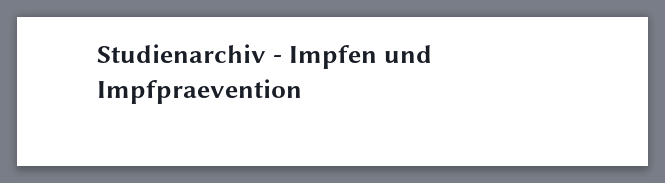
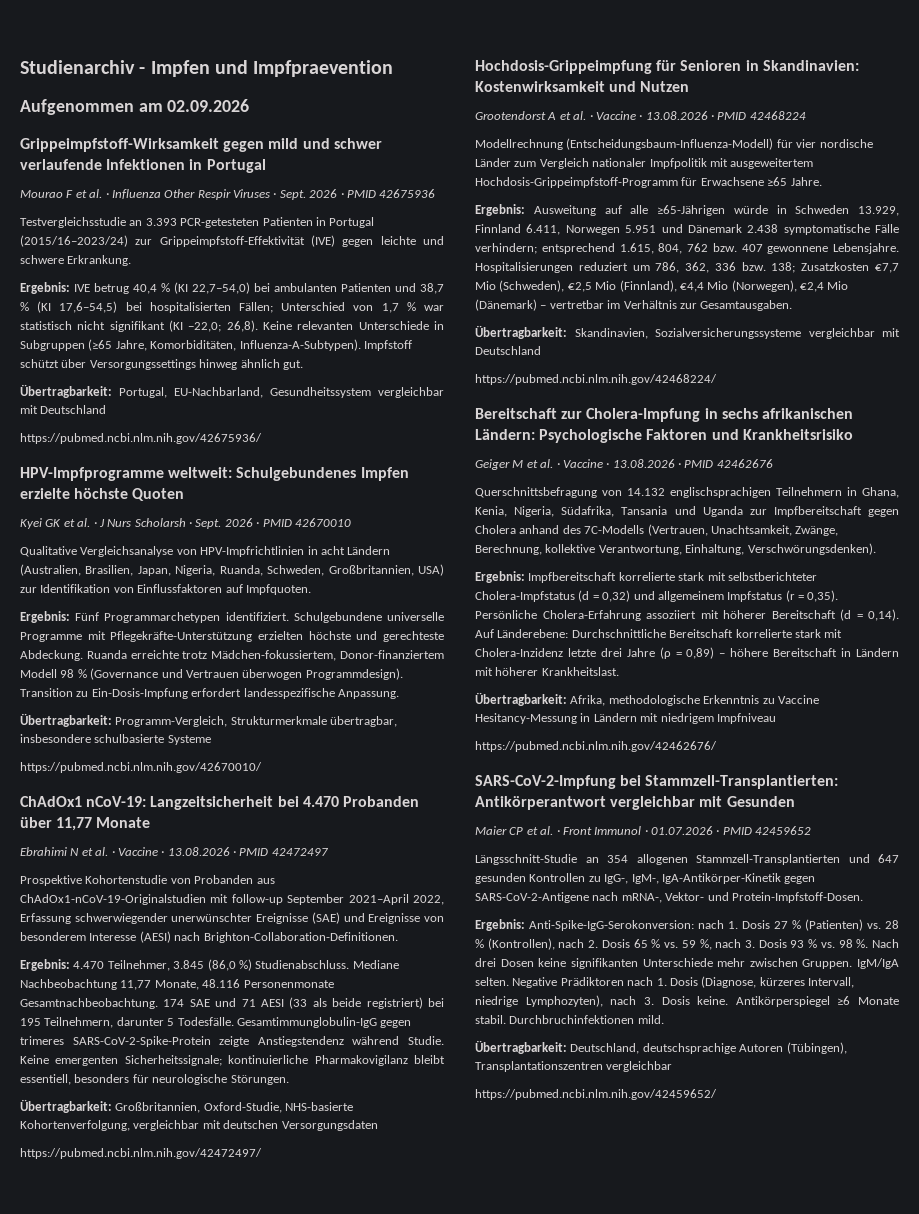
+ Aufgenommen am 02.09.2026
+ Grippeimpfstoff-Wirksamkeit gegen mild und schwer verlaufende Infektionen in Portugal
+ Mourao F et al. · Influenza Other Respir Viruses · Sept. 2026 · PMID 42675936
+ Testvergleichsstudie an 3.393 PCR-getesteten Patienten in Portugal (2015/16–2023/24) zur Grippeimpfstoff-Effektivität (IVE) gegen leichte und schwere Erkrankung.
+ Ergebnis: IVE betrug 40,4 % (KI 22,7–54,0) bei ambulanten Patienten und 38,7 % (KI 17,6–54,5) bei hospitalisierten Fällen; Unterschied von 1,7 % war statistisch nicht signifikant (KI −22,0; 26,8). Keine relevanten Unterschiede in Subgruppen (≥65 Jahre, Komorbiditäten, Influenza-A-Subtypen). Impfstoff schützt über Versorgungssettings hinweg ähnlich gut.
+ Übertragbarkeit: Portugal, EU-Nachbarland, Gesundheitssystem vergleichbar mit Deutschland
+ https://pubmed.ncbi.nlm.nih.gov/42675936/
+ HPV-Impfprogramme weltweit: Schulgebundenes Impfen erzielte höchste Quoten
+ Kyei GK et al. · J Nurs Scholarsh · Sept. 2026 · PMID 42670010
+ Qualitative Vergleichsanalyse von HPV-Impfrichtlinien in acht Ländern (Australien, Brasilien, Japan, Nigeria, Ruanda, Schweden, Großbritannien, USA) zur Identifikation von Einflussfaktoren auf Impfquoten.
+ Ergebnis: Fünf Programmarchetypen identifiziert. Schulgebundene universelle Programme mit Pflegekräfte-Unterstützung erzielten höchste und gerechteste Abdeckung. Ruanda erreichte trotz Mädchen-fokussiertem, Donor-finanziertem Modell 98 % (Governance und Vertrauen überwogen Programmdesign). Transition zu Ein-Dosis-Impfung erfordert landesspezifische Anpassung.
+ Übertragbarkeit: Programm-Vergleich, Strukturmerkmale übertragbar, insbesondere schulbasierte Systeme
+ https://pubmed.ncbi.nlm.nih.gov/42670010/
+ ChAdOx1 nCoV-19: Langzeitsicherheit bei 4.470 Probanden über 11,77 Monate
+ Ebrahimi N et al. · Vaccine · 13.08.2026 · PMID 42472497
+ Prospektive Kohortenstudie von Probanden aus ChAdOx1-nCoV-19-Originalstudien mit follow-up September 2021–April 2022, Erfassung schwerwiegender unerwünschter Ereignisse (SAE) und Ereignisse von besonderem Interesse (AESI) nach Brighton-Collaboration-Definitionen.
+ Ergebnis: 4.470 Teilnehmer, 3.845 (86,0 %) Studienabschluss. Mediane Nachbeobachtung 11,77 Monate, 48.116 Personenmonate Gesamtnachbeobachtung. 174 SAE und 71 AESI (33 als beide registriert) bei 195 Teilnehmern, darunter 5 Todesfälle. Gesamtimmunglobulin-IgG gegen trimeres SARS-CoV-2-Spike-Protein zeigte Anstiegstendenz während Studie. Keine emergenten Sicherheitssignale; kontinuierliche Pharmakovigilanz bleibt essentiell, besonders für neurologische Störungen.
+ Übertragbarkeit: Großbritannien, Oxford-Studie, NHS-basierte Kohortenverfolgung, vergleichbar mit deutschen Versorgungsdaten
+ https://pubmed.ncbi.nlm.nih.gov/42472497/
+ Hochdosis-Grippeimpfung für Senioren in Skandinavien: Kostenwirksamkeit und Nutzen
+ Grootendorst A et al. · Vaccine · 13.08.2026 · PMID 42468224
+ Modellrechnung (Entscheidungsbaum-Influenza-Modell) für vier nordische Länder zum Vergleich nationaler Impfpolitik mit ausgeweitertem Hochdosis-Grippeimpfstoff-Programm für Erwachsene ≥65 Jahre.
+ Ergebnis: Ausweitung auf alle ≥65-Jährigen würde in Schweden 13.929, Finnland 6.411, Norwegen 5.951 und Dänemark 2.438 symptomatische Fälle verhindern; entsprechend 1.615, 804, 762 bzw. 407 gewonnene Lebensjahre. Hospitalisierungen reduziert um 786, 362, 336 bzw. 138; Zusatzkosten €7,7 Mio (Schweden), €2,5 Mio (Finnland), €4,4 Mio (Norwegen), €2,4 Mio (Dänemark) – vertretbar im Verhältnis zur Gesamtausgaben.
+ Übertragbarkeit: Skandinavien, Sozialversicherungssysteme vergleichbar mit Deutschland
+ https://pubmed.ncbi.nlm.nih.gov/42468224/
+ Bereitschaft zur Cholera-Impfung in sechs afrikanischen Ländern: Psychologische Faktoren und Krankheitsrisiko
+ Geiger M et al. · Vaccine · 13.08.2026 · PMID 42462676
+ Querschnittsbefragung von 14.132 englischsprachigen Teilnehmern in Ghana, Kenia, Nigeria, Südafrika, Tansania und Uganda zur Impfbereitschaft gegen Cholera anhand des 7C-Modells (Vertrauen, Unachtsamkeit, Zwänge, Berechnung, kollektive Verantwortung, Einhaltung, Verschwörungsdenken).
+ Ergebnis: Impfbereitschaft korrelierte stark mit selbstberichteter Cholera-Impfstatus (d = 0,32) und allgemeinem Impfstatus (r = 0,35). Persönliche Cholera-Erfahrung assoziiert mit höherer Bereitschaft (d = 0,14). Auf Länderebene: Durchschnittliche Bereitschaft korrelierte stark mit Cholera-Inzidenz letzte drei Jahre (ρ = 0,89) – höhere Bereitschaft in Ländern mit höherer Krankheitslast.
+ Übertragbarkeit: Afrika, methodologische Erkenntnis zu Vaccine Hesitancy-Messung in Ländern mit niedrigem Impfniveau
+ https://pubmed.ncbi.nlm.nih.gov/42462676/
+ SARS-CoV-2-Impfung bei Stammzell-Transplantierten: Antikörperantwort vergleichbar mit Gesunden
+ Maier CP et al. · Front Immunol · 01.07.2026 · PMID 42459652
+ Längsschnitt-Studie an 354 allogenen Stammzell-Transplantierten und 647 gesunden Kontrollen zu IgG-, IgM-, IgA-Antikörper-Kinetik gegen SARS-CoV-2-Antigene nach mRNA-, Vektor- und Protein-Impfstoff-Dosen.
+ Ergebnis: Anti-Spike-IgG-Serokonversion: nach 1. Dosis 27 % (Patienten) vs. 28 % (Kontrollen), nach 2. Dosis 65 % vs. 59 %, nach 3. Dosis 93 % vs. 98 %. Nach drei Dosen keine signifikanten Unterschiede mehr zwischen Gruppen. IgM/IgA selten. Negative Prädiktoren nach 1. Dosis (Diagnose, kürzeres Intervall, niedrige Lymphozyten), nach 3. Dosis keine. Antikörperspiegel ≥6 Monate stabil. Durchbruchinfektionen mild.
+ Übertragbarkeit: Deutschland, deutschsprachige Autoren (Tübingen), Transplantationszentren vergleichbar
+ https://pubmed.ncbi.nlm.nih.gov/42459652/

